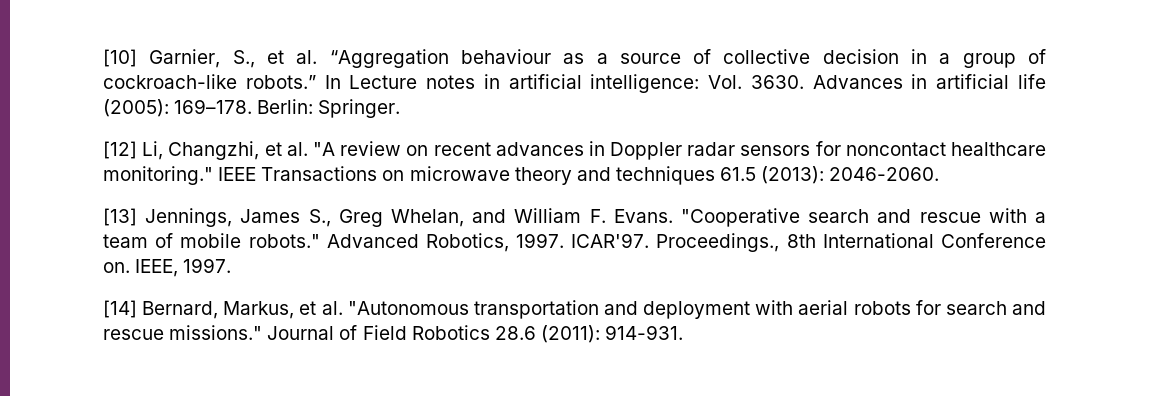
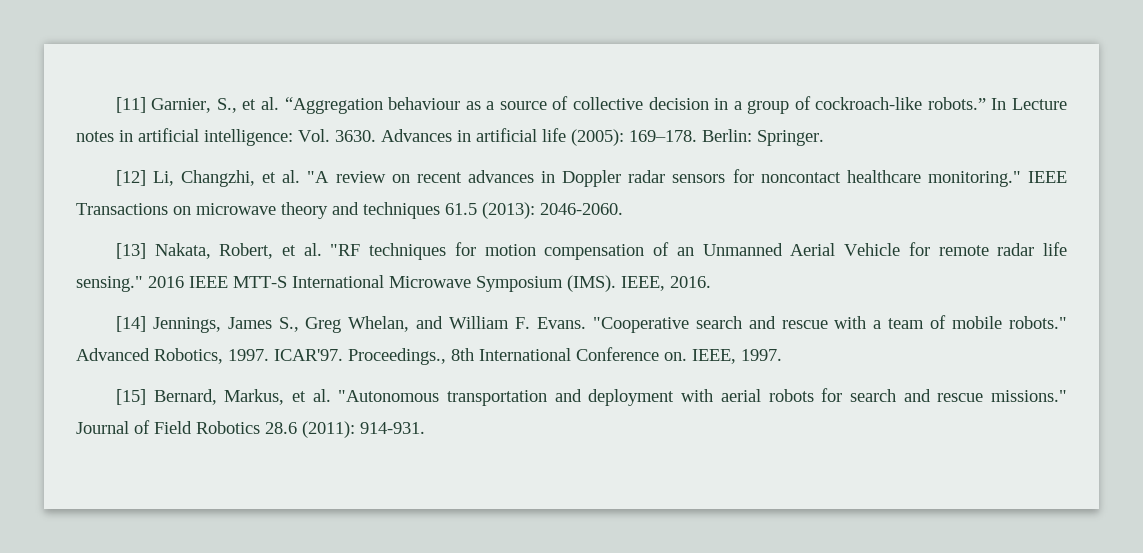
- [10] Garnier, S., et al. “Aggregation behaviour as a source of collective decision in a group of cockroach-like robots.”
+ [11] Garnier, S., et al. “Aggregation behaviour as a source of collective decision in a group of cockroach-like robots.”
- [13] Jennings, James S., Greg Whelan, and William F. Evans.
+ [13] Nakata, Robert, et al. "RF techniques for motion compensation of an Unmanned Aerial Vehicle for remote radar life sensing." 2016 IEEE MTT-S International Microwave Symposium (IMS). IEEE, 2016.
+ [14] Jennings, James S., Greg Whelan, and William F. Evans.
- [14] Bernard, Markus, et al. "Autonomous transportation and deployment with aerial robots for search and rescue missions."
+ [15] Bernard, Markus, et al. "Autonomous transportation and deployment with aerial robots for search and rescue missions."

